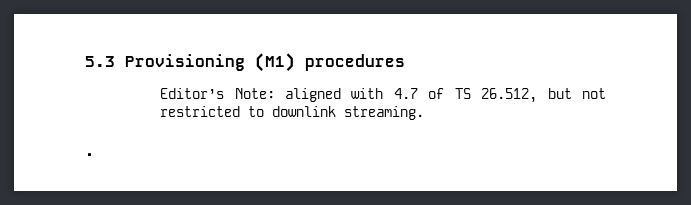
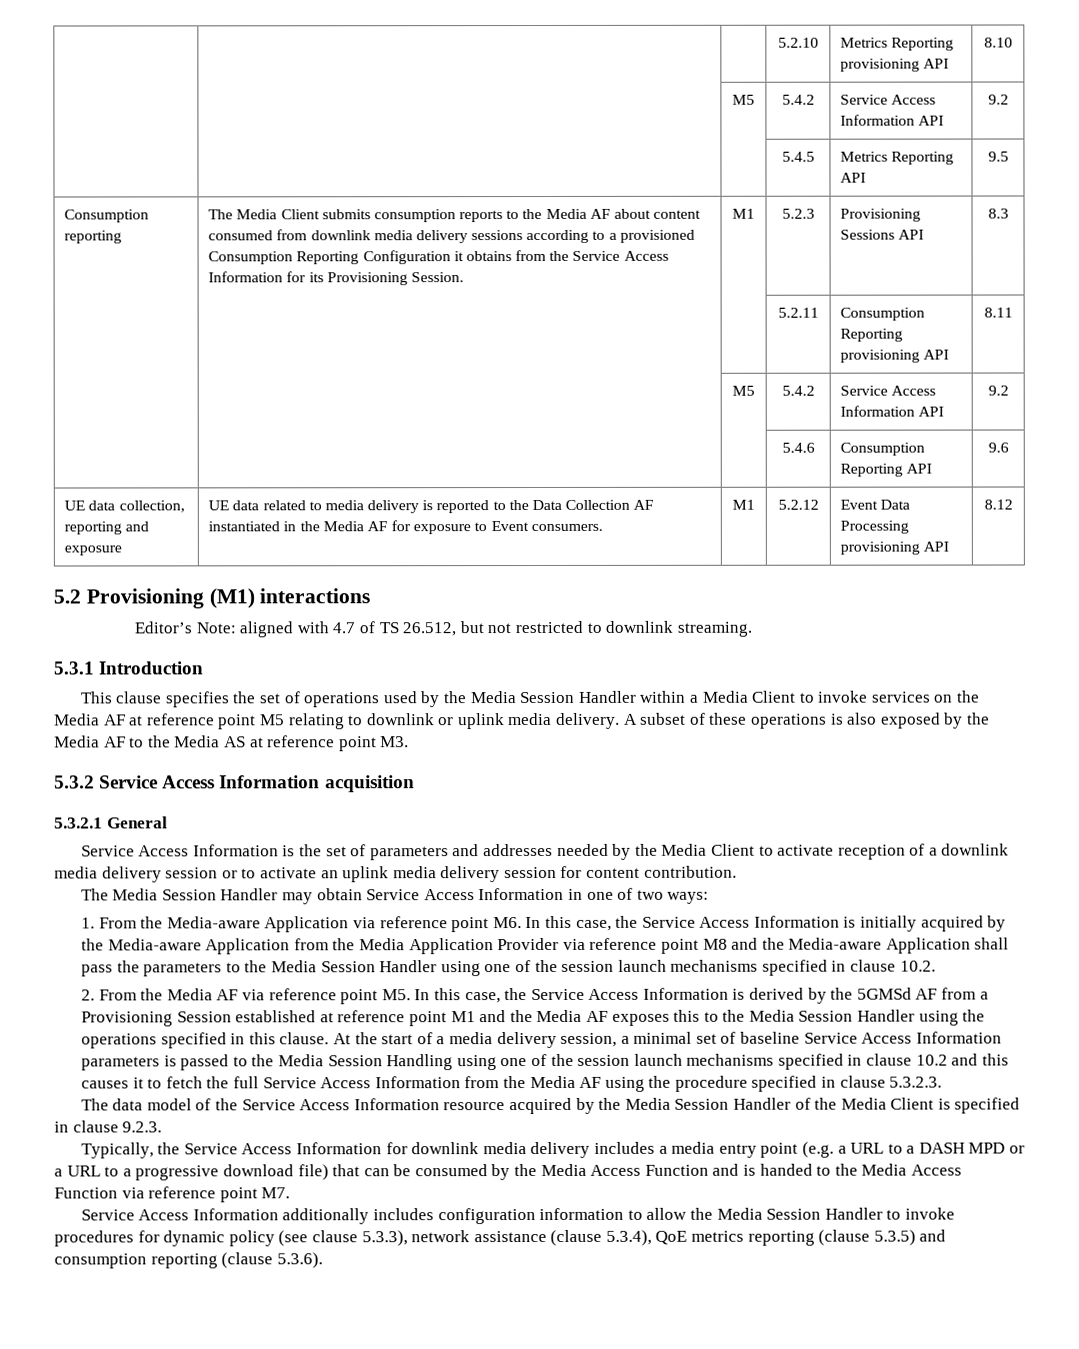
- 5.3 Provisioning (M1) procedures
+ | | | 5.2.10 | Metrics Reporting provisioning API | 8.10
+ | | M5 | 5.4.2 | Service Access Information API | 9.2
+ | | | 5.4.5 | Metrics Reporting API | 9.5
+ Consumption reporting | The Media Client submits consumption reports to the Media AF about content consumed from downlink media delivery sessions according to a provisioned Consumption Reporting Configuration it obtains from the Service Access Information for its Provisioning Session. | M1 | 5.2.3 | Provisioning Sessions API | 8.3
+ | | | 5.2.11 | Consumption Reporting provisioning API | 8.11
+ | | M5 | 5.4.2 | Service Access Information API | 9.2
+ | | | 5.4.6 | Consumption Reporting API | 9.6
+ UE data collection, reporting and exposure | UE data related to media delivery is reported to the Data Collection AF instantiated in the Media AF for exposure to Event consumers. | M1 | 5.2.12 | Event Data Processing provisioning API | 8.12
+ 5.2 Provisioning (M1) interactions
- .
+ 5.3.1 Introduction
+ This clause specifies the set of operations used by the Media Session Handler within a Media Client to invoke services on the Media AF at reference point M5 relating to downlink or uplink media delivery. A subset of these operations is also exposed by the Media AF to the Media AS at reference point M3.
+ 5.3.2 Service Access Information acquisition
+ 5.3.2.1 General
+ Service Access Information is the set of parameters and addresses needed by the Media Client to activate reception of a downlink media delivery session or to activate an uplink media delivery session for content contribution.
+ The Media Session Handler may obtain Service Access Information in one of two ways:
+ 1. From the Media-aware Application via reference point M6. In this case, the Service Access Information is initially acquired by the Media-aware Application from the Media Application Provider via reference point M8 and the Media-aware Application shall pass the parameters to the Media Session Handler using one of the session launch mechanisms specified in clause 10.2.
+ 2. From the Media AF via reference point M5. In this case, the Service Access Information is derived by the 5GMSd AF from a Provisioning Session established at reference point M1 and the Media AF exposes this to the Media Session Handler using the operations specified in this clause. At the start of a media delivery session, a minimal set of baseline Service Access Information parameters is passed to the Media Session Handling using one of the session launch mechanisms specified in clause 10.2 and this causes it to fetch the full Service Access Information from the Media AF using the procedure specified in clause 5.3.2.3.
+ The data model of the Service Access Information resource acquired by the Media Session Handler of the Media Client is specified in clause 9.2.3.
+ Typically, the Service Access Information for downlink media delivery includes a media entry point (e.g. a URL to a DASH MPD or a URL to a progressive download file) that can be consumed by the Media Access Function and is handed to the Media Access Function via reference point M7.
+ Service Access Information additionally includes configuration information to allow the Media Session Handler to invoke procedures for dynamic policy (see clause 5.3.3), network assistance (clause 5.3.4), QoE metrics reporting (clause 5.3.5) and consumption reporting (clause 5.3.6).

